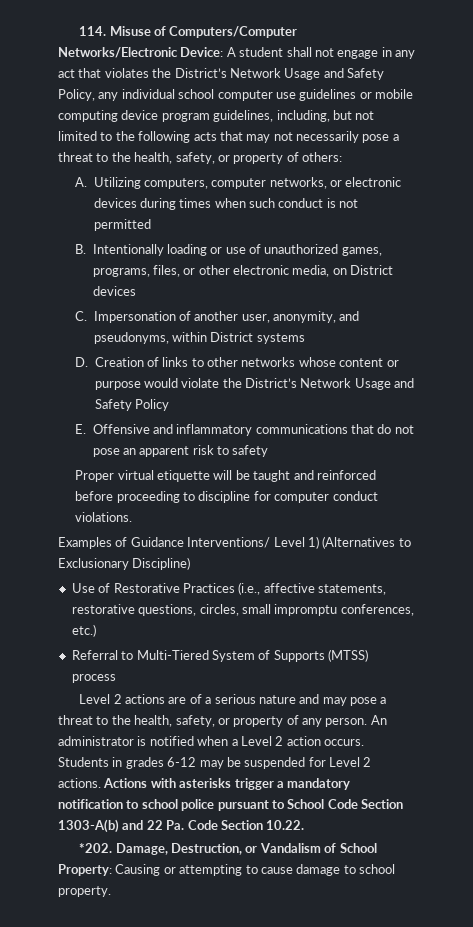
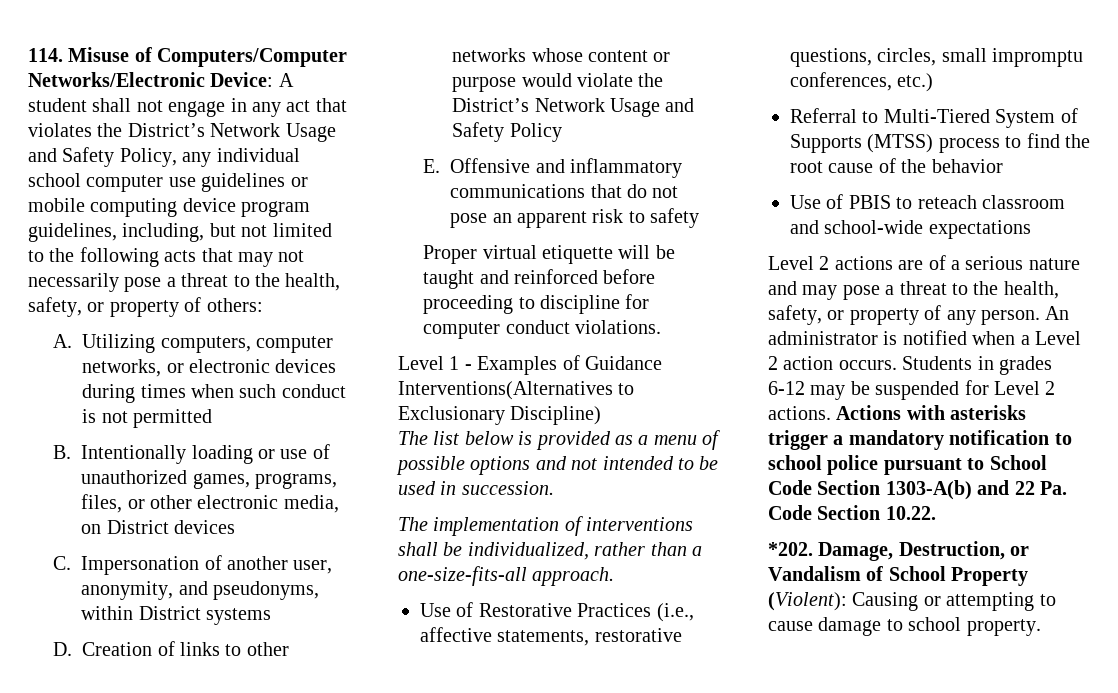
- Examples of Guidance Interventions/ Level 1) (Alternatives to Exclusionary Discipline)
+ Level 1 - Examples of Guidance Interventions(Alternatives to Exclusionary Discipline)
+ The list below is provided as a menu of possible options and not intended to be used in succession.
+ The implementation of interventions shall be individualized, rather than a one-size-fits-all approach.
- Referral to Multi-Tiered System of Supports (MTSS) process
+ Referral to Multi-Tiered System of Supports (MTSS) process to find the root cause of the behavior
+ Use of PBIS to reteach classroom and school-wide expectations
- Damage, Destruction, or Vandalism of School Property: Causing or attempting to cause damage to school property.
+ Damage, Destruction, or Vandalism of School Property (Violent): Causing or attempting to cause damage to school property.

